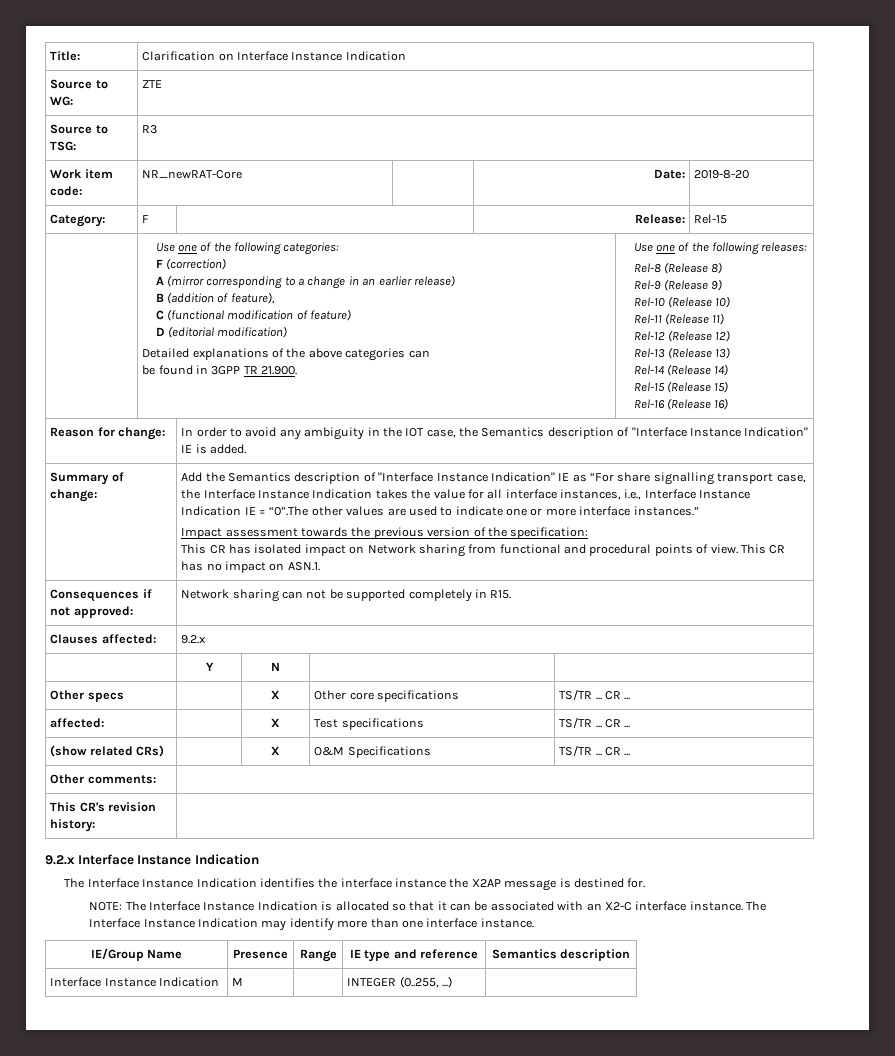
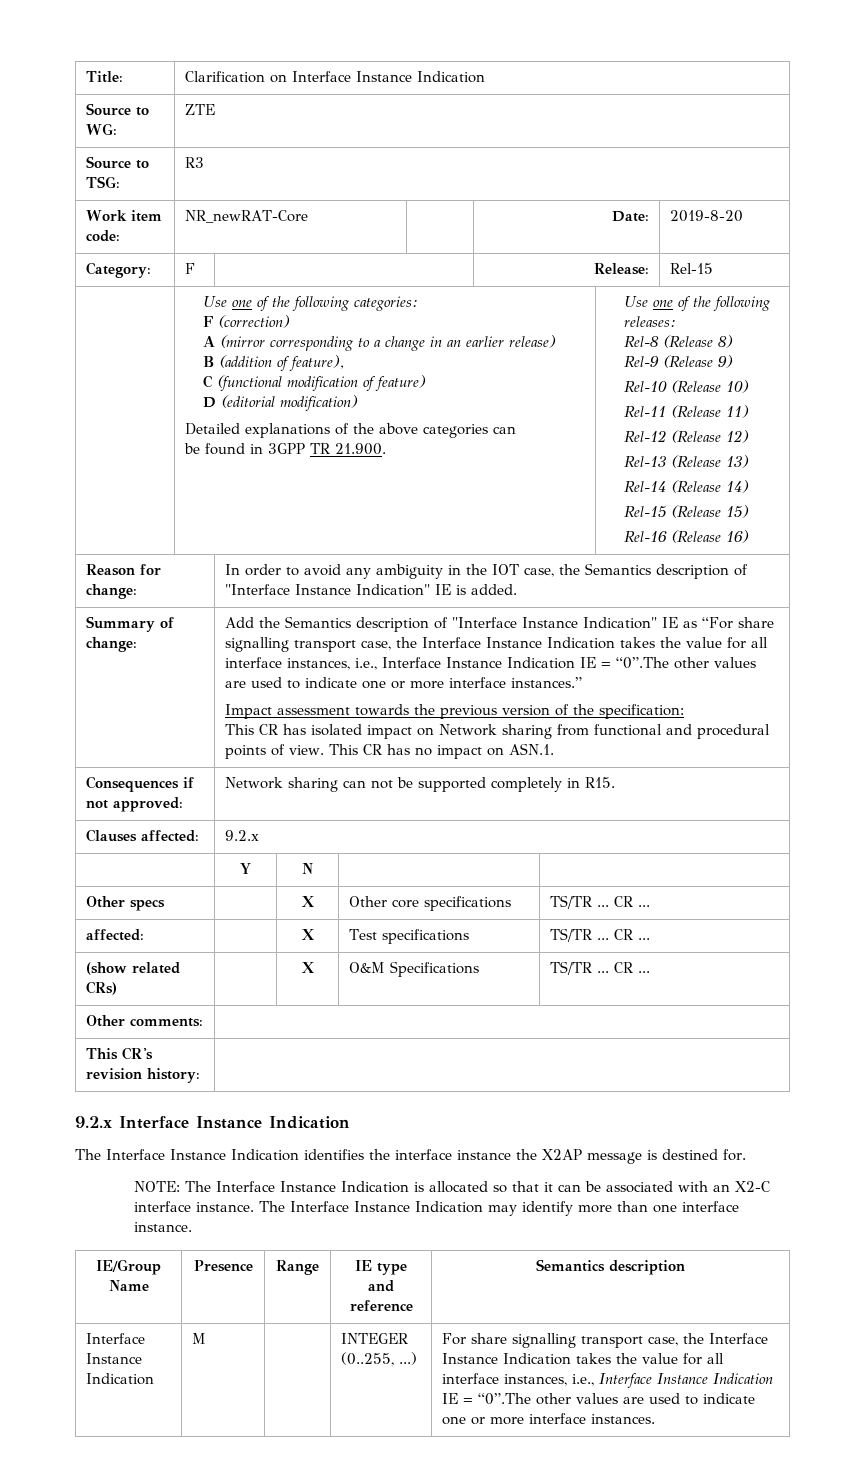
+ For share signalling transport case, the Interface Instance Indication takes the value for all interface instances, i.e., Interface Instance Indication IE = “0”.The other values are used to indicate one or more interface instances.

